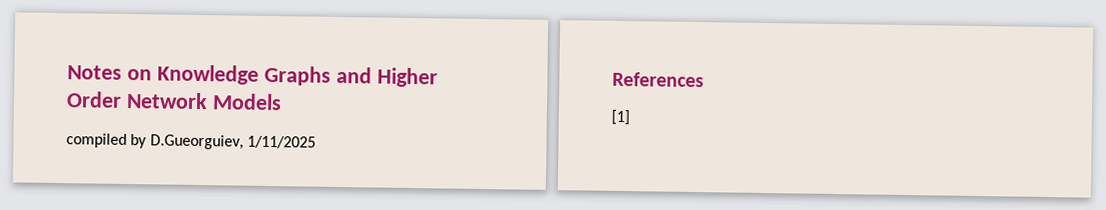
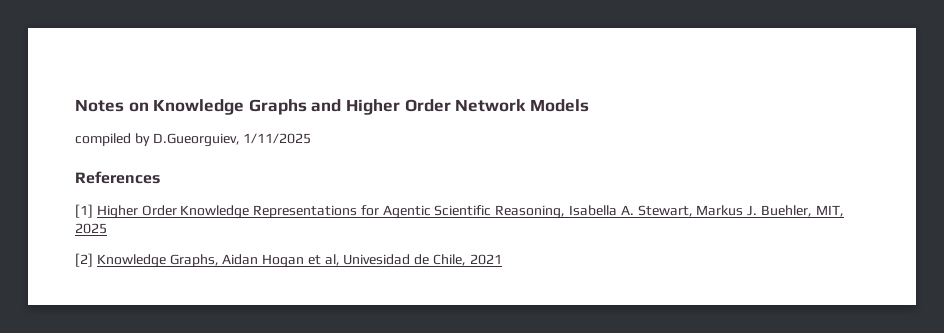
- [1]
+ [1] Higher Order Knowledge Representations for Agentic Scientific Reasoning, Isabella A. Stewart, Markus J. Buehler, MIT, 2025
+ [2] Knowledge Graphs, Aidan Hogan et al, Univesidad de Chile, 2021

